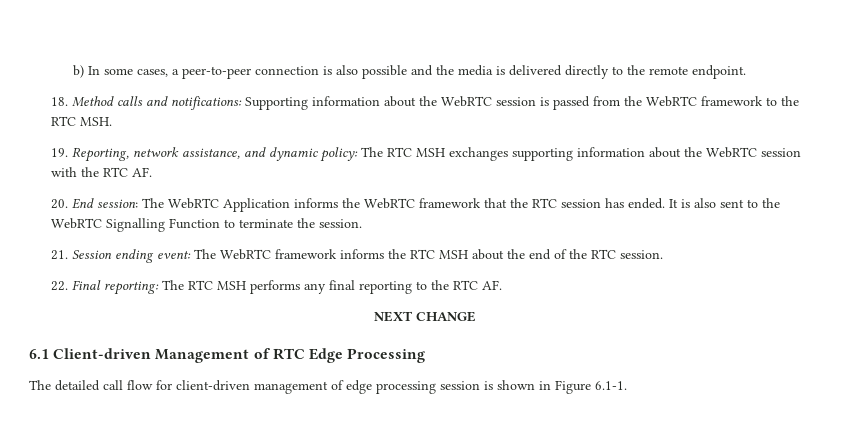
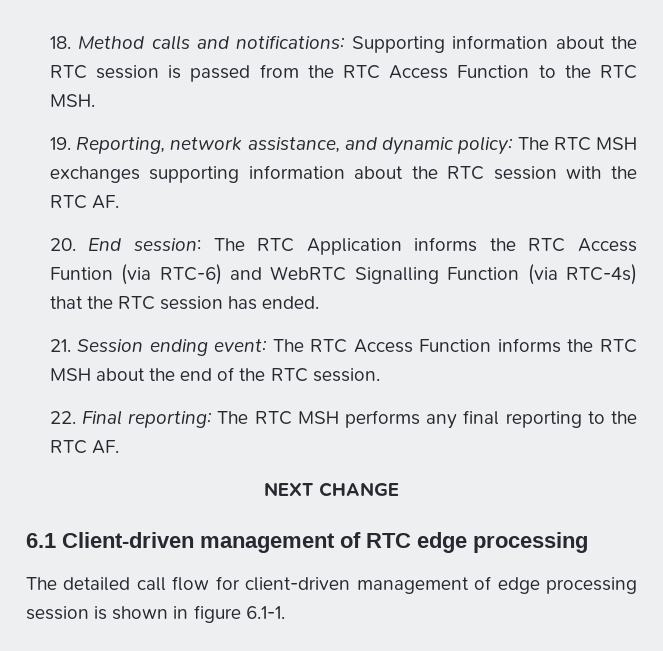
- b) In some cases, a peer-to-peer connection is also possible and the media is delivered directly to the remote endpoint.
- 18. Method calls and notifications: Supporting information about the WebRTC session is passed from the WebRTC framework to the RTC MSH.
+ 18. Method calls and notifications: Supporting information about the RTC session is passed from the RTC Access Function to the RTC MSH.
- 19. Reporting, network assistance, and dynamic policy: The RTC MSH exchanges supporting information about the WebRTC session with the RTC AF.
+ 19. Reporting, network assistance, and dynamic policy: The RTC MSH exchanges supporting information about the RTC session with the RTC AF.
- 20. End session: The WebRTC Application informs the WebRTC framework that the RTC session has ended. It is also sent to the WebRTC Signalling Function to terminate the session.
+ 20. End session: The RTC Application informs the RTC Access Funtion (via RTC-6) and WebRTC Signalling Function (via RTC-4s) that the RTC session has ended.
- 21. Session ending event: The WebRTC framework informs the RTC MSH about the end of the RTC session.
+ 21. Session ending event: The RTC Access Function informs the RTC MSH about the end of the RTC session.
- 6.1 Client-driven Management of RTC Edge Processing
+ 6.1 Client-driven management of RTC edge processing
- The detailed call flow for client-driven management of edge processing session is shown in Figure 6.1-1.
+ The detailed call flow for client-driven management of edge processing session is shown in figure 6.1-1.

